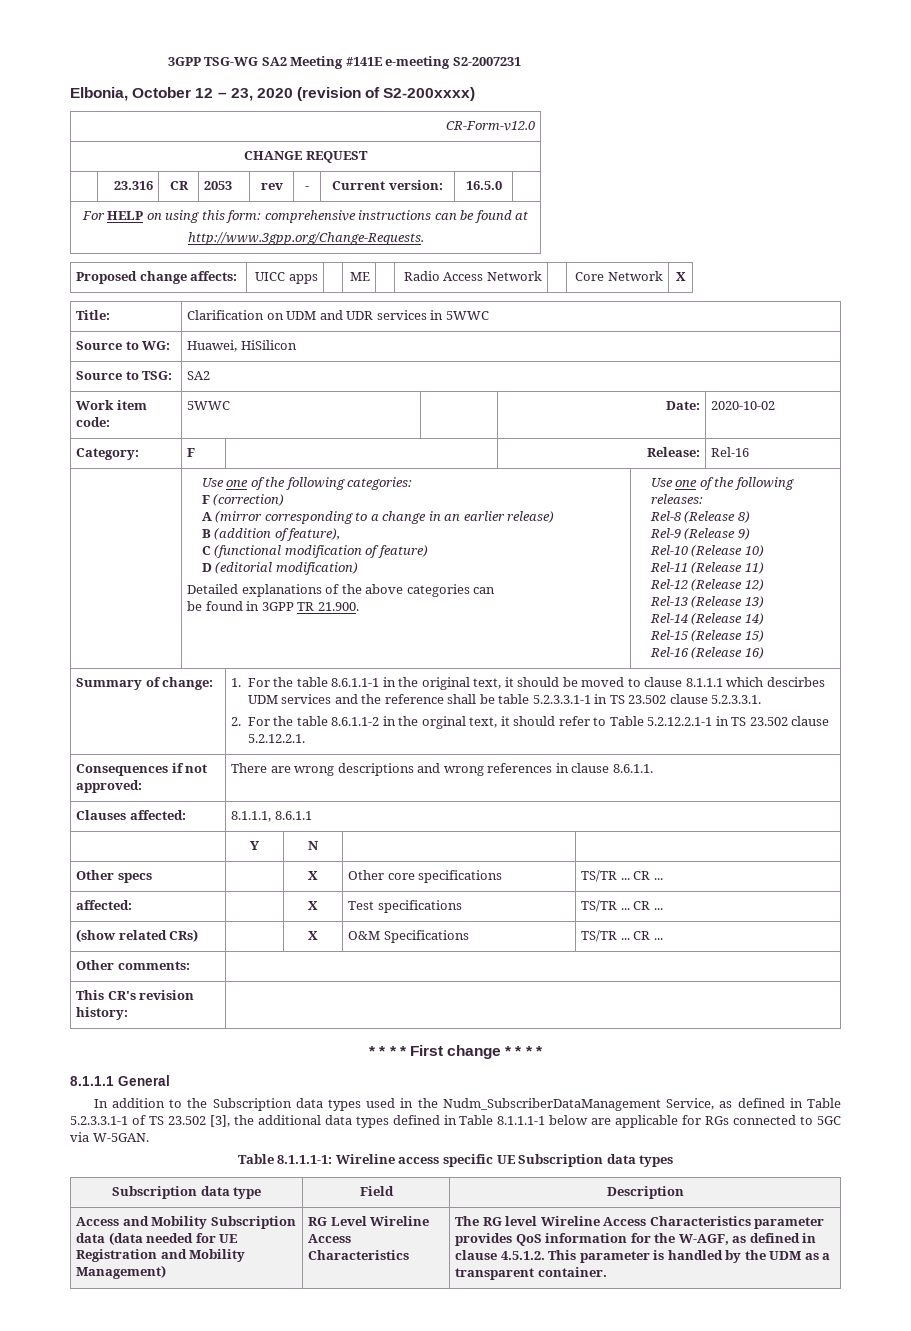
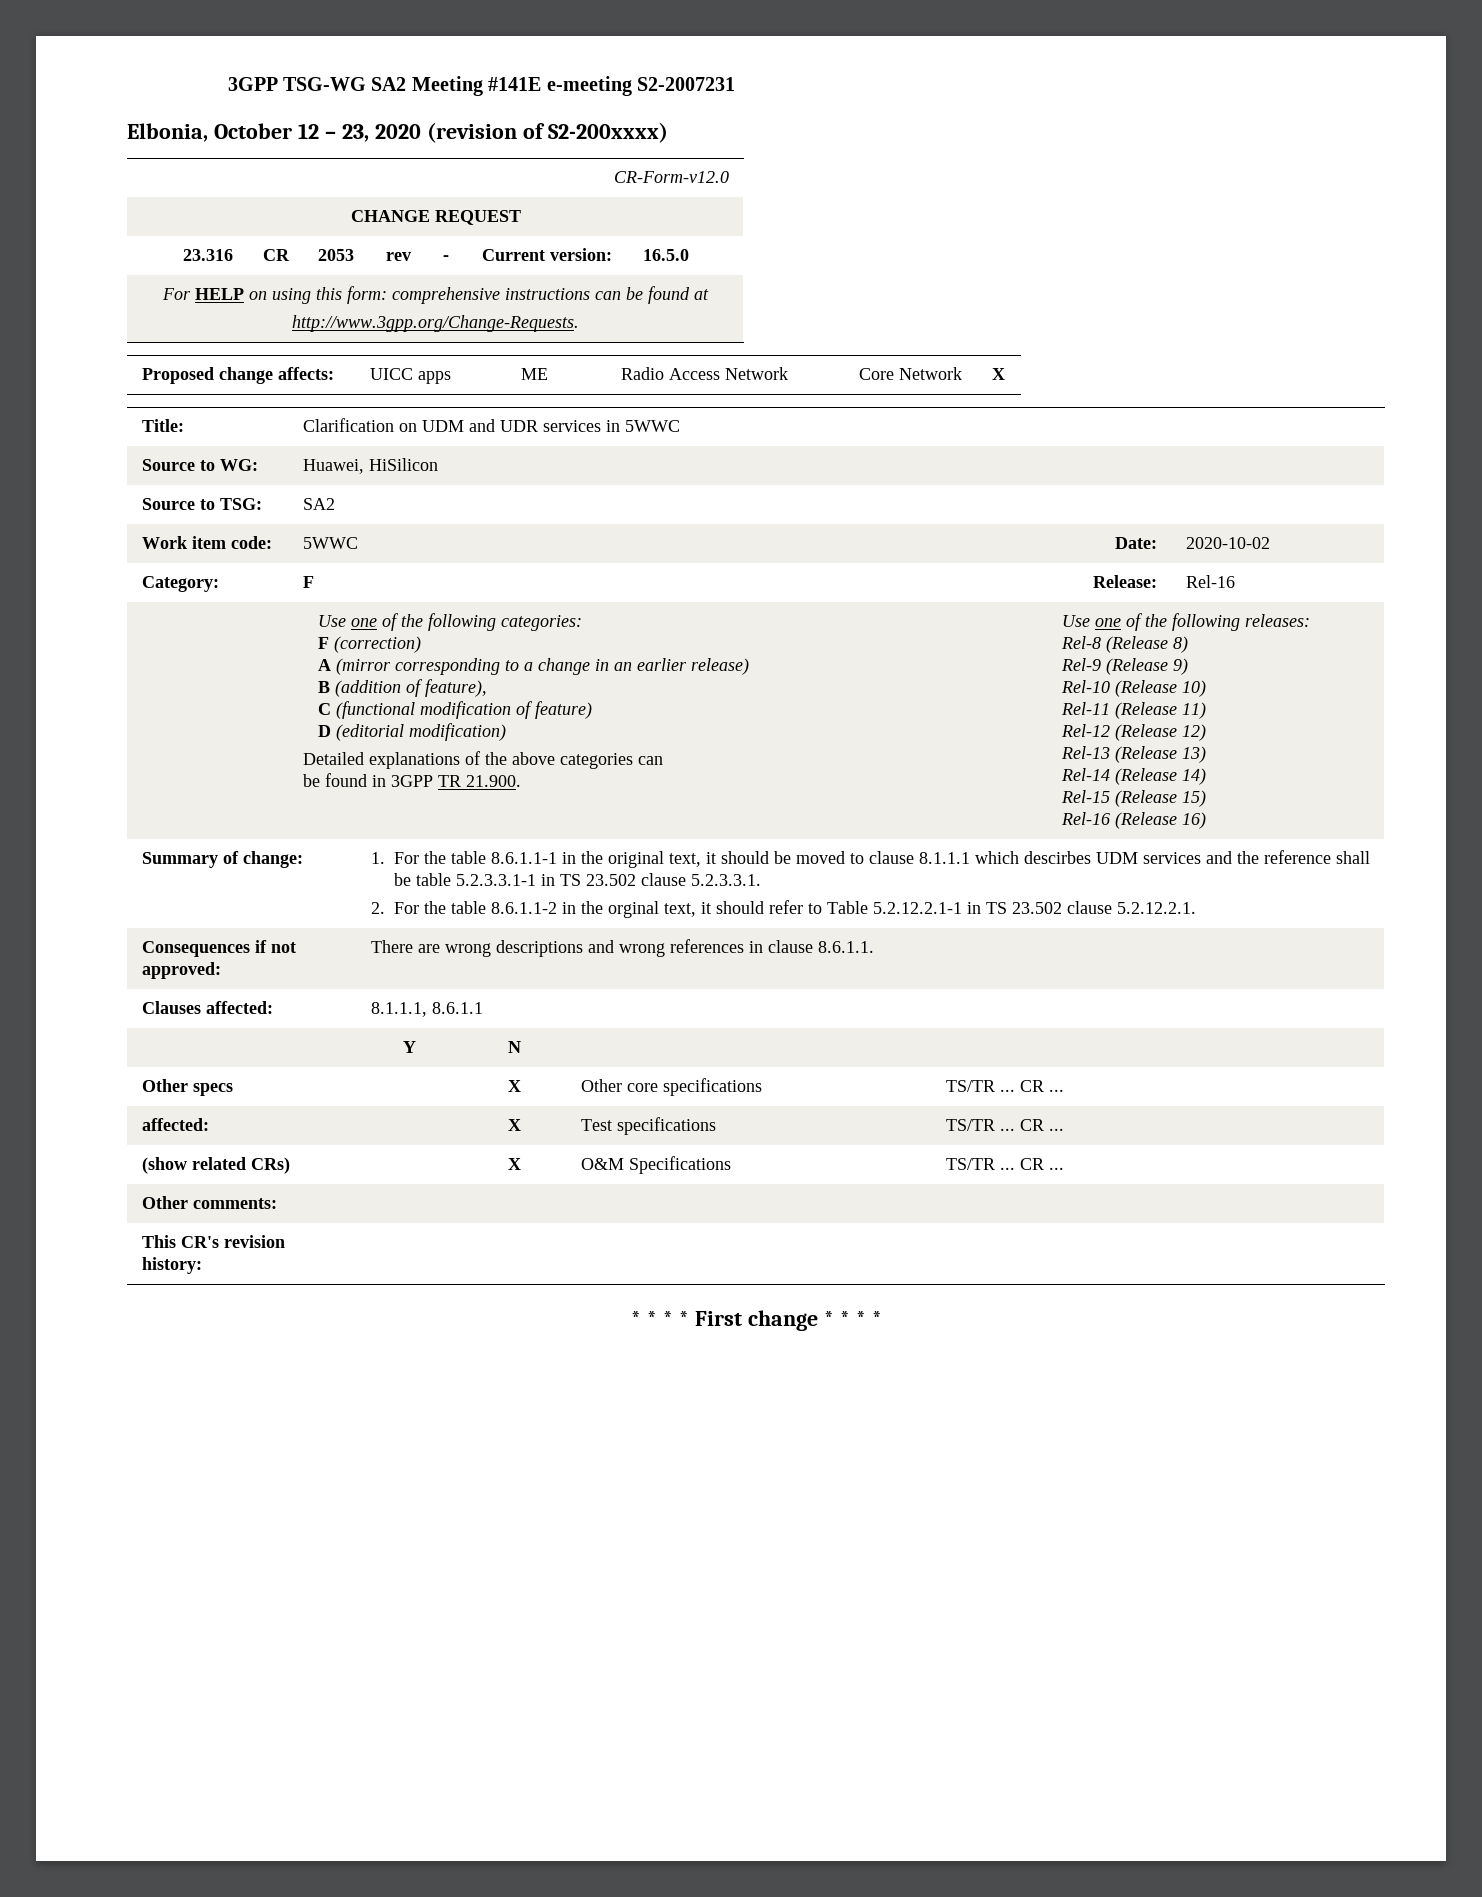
- 8.1.1.1 General
- In addition to the Subscription data types used in the Nudm_SubscriberDataManagement Service, as defined in Table 5.2.3.3.1-1 of TS 23.502 [3], the additional data types defined in Table 8.1.1.1-1 below are applicable for RGs connected to 5GC via W-5GAN.
- Table 8.1.1.1-1: Wireline access specific UE Subscription data types
- Subscription data type | Field | Description
- Access and Mobility Subscription data (data needed for UE Registration and Mobility Management) | RG Level Wireline Access Characteristics | The RG level Wireline Access Characteristics parameter provides QoS information for the W-AGF, as defined in clause 4.5.1.2. This parameter is handled by the UDM as a transparent container.

